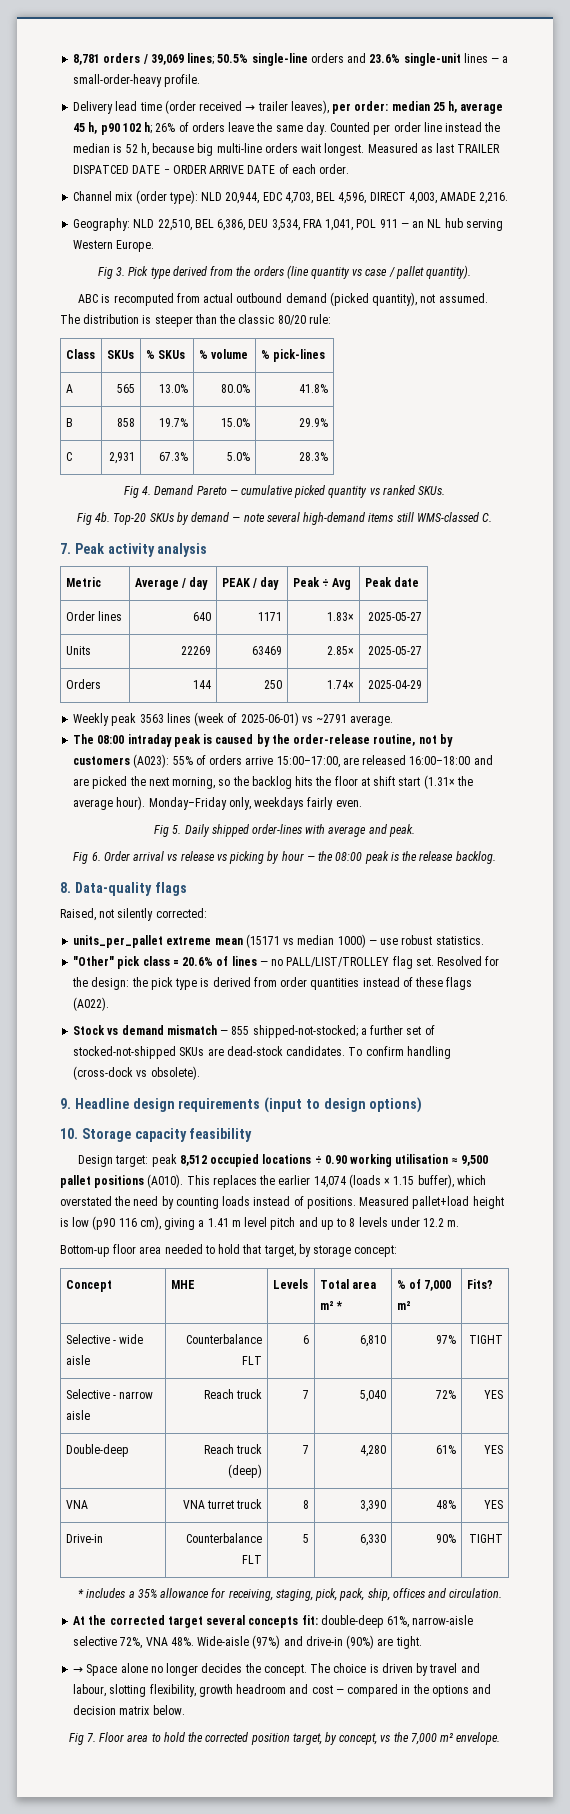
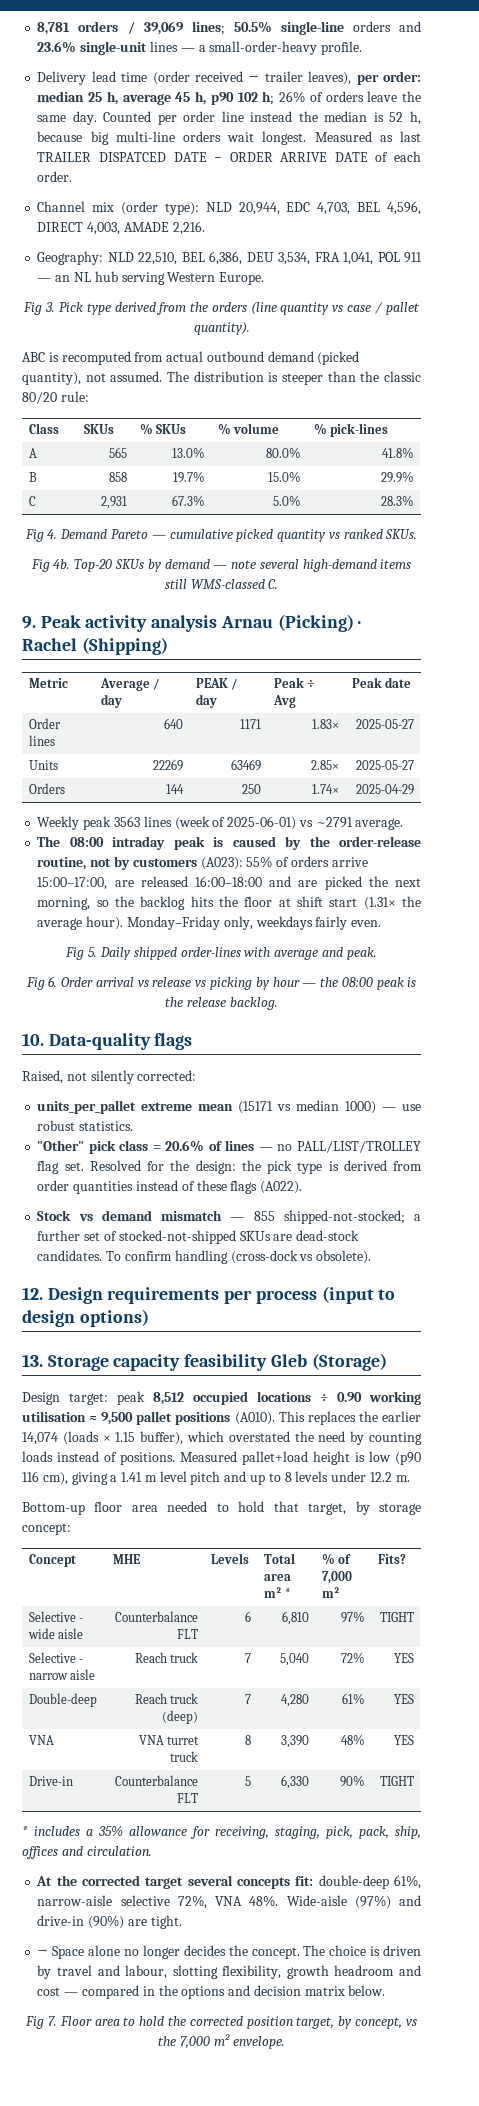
- 7. Peak activity analysis
+ 9. Peak activity analysis Arnau (Picking) · Rachel (Shipping)
- 8. Data-quality flags
+ 10. Data-quality flags
- 9. Headline design requirements (input to design options)
+ 12. Design requirements per process (input to design options)
- 10. Storage capacity feasibility
+ 13. Storage capacity feasibility Gleb (Storage)

